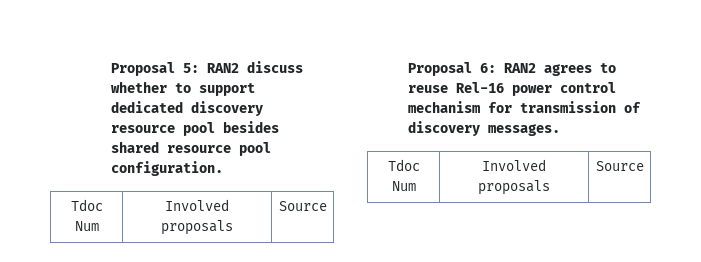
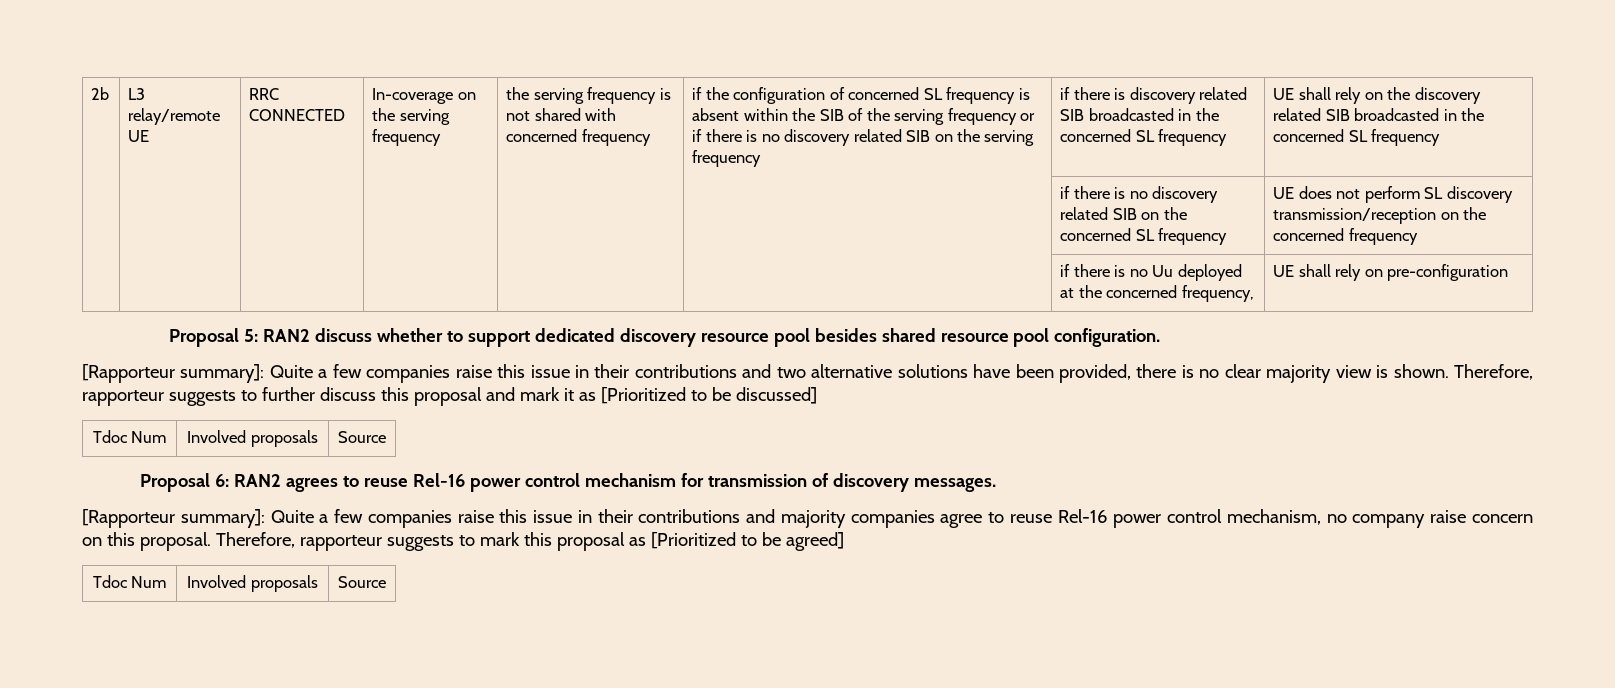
+ 2b | L3 relay/remote UE | RRC CONNECTED | In-coverage on the serving frequency | the serving frequency is not shared with concerned frequency | if the configuration of concerned SL frequency is absent within the SIB of the serving frequency or if there is no discovery related SIB on the serving frequency | if there is discovery related SIB broadcasted in the concerned SL frequency | UE shall rely on the discovery related SIB broadcasted in the concerned SL frequency
+ | | | | | | if there is no discovery related SIB on the concerned SL frequency | UE does not perform SL discovery transmission/reception on the concerned frequency
+ | | | | | | if there is no Uu deployed at the concerned frequency, | UE shall rely on pre-configuration
+ [Rapporteur summary]: Quite a few companies raise this issue in their contributions and two alternative solutions have been provided, there is no clear majority view is shown. Therefore, rapporteur suggests to further discuss this proposal and mark it as [Prioritized to be discussed]
+ [Rapporteur summary]: Quite a few companies raise this issue in their contributions and majority companies agree to reuse Rel-16 power control mechanism, no company raise concern on this proposal. Therefore, rapporteur suggests to mark this proposal as [Prioritized to be agreed]

